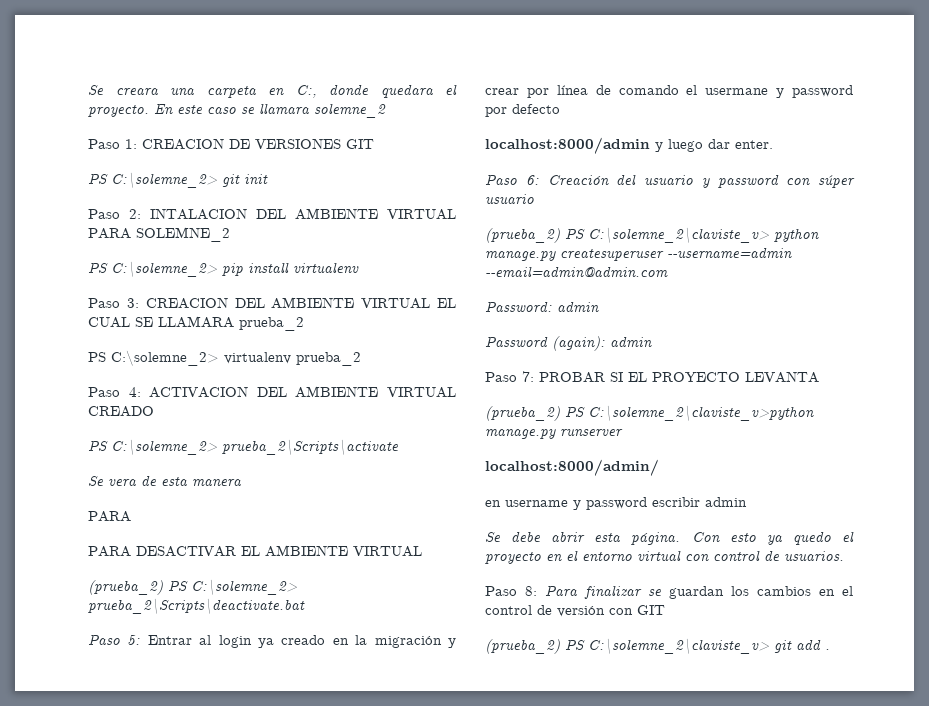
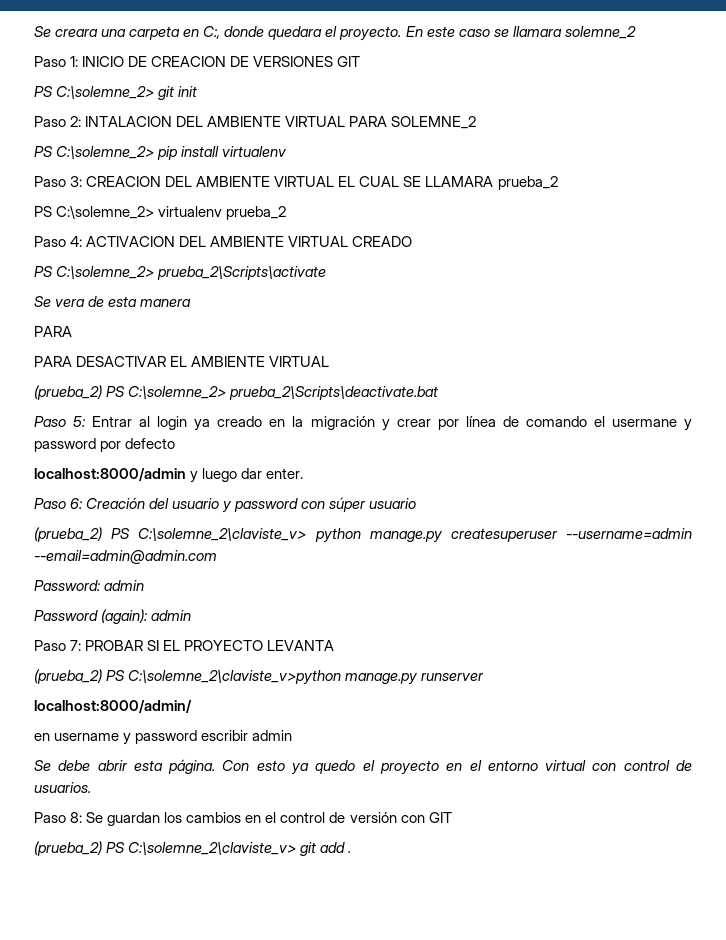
- Paso 1: CREACION DE VERSIONES GIT
+ Paso 1: INICIO DE CREACION DE VERSIONES GIT
- Paso 8: Para finalizar se guardan los cambios en el control de versión con GIT
+ Paso 8: Se guardan los cambios en el control de versión con GIT

